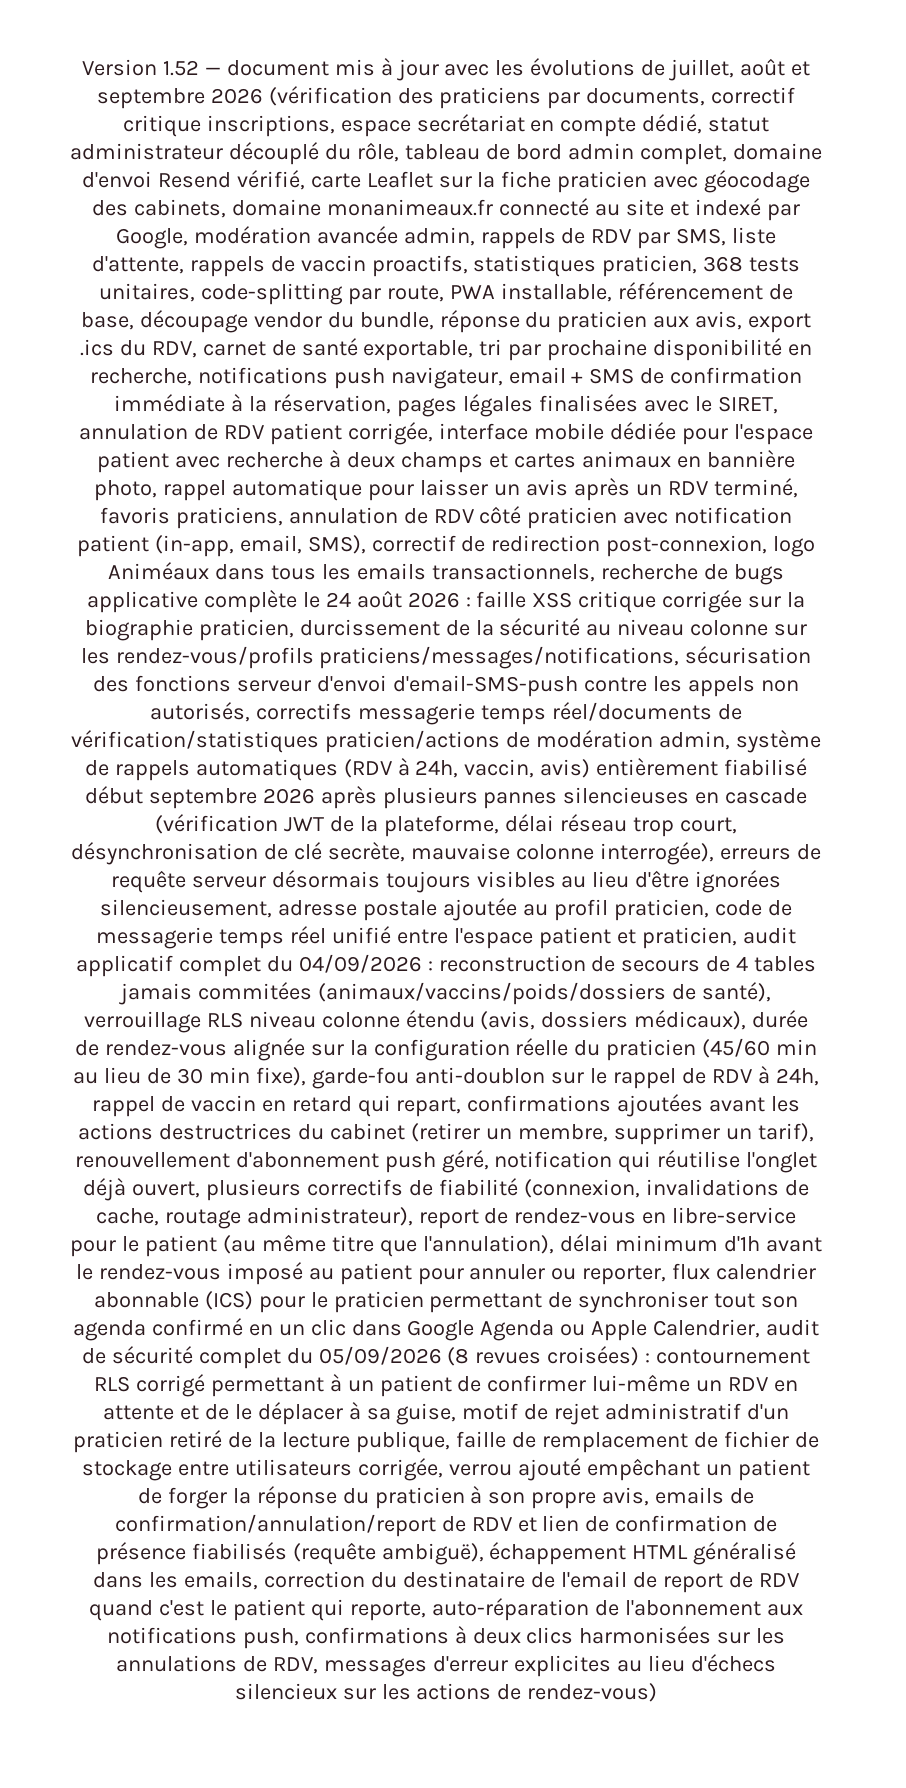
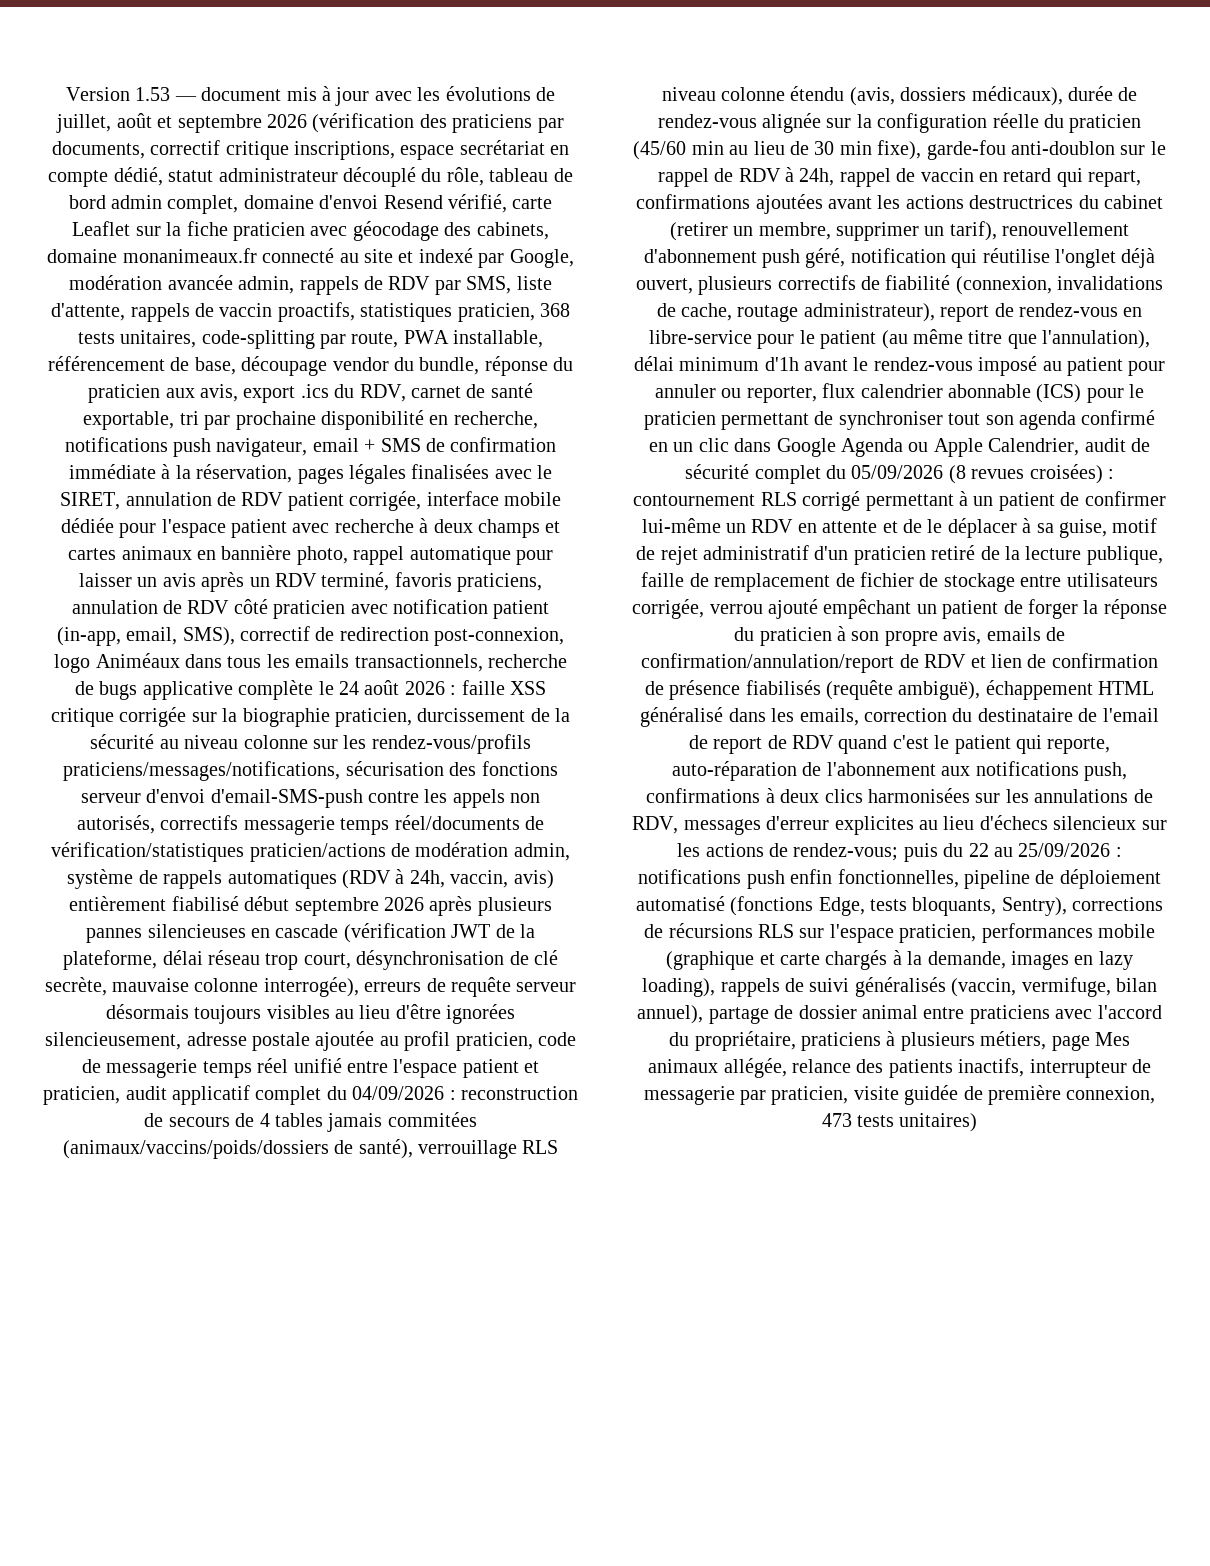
- Version 1.52 — document mis à jour avec les évolutions de juillet, août et septembre 2026 (vérification des praticiens par documents, correctif critique inscriptions, espace secrétariat en compte dédié, statut administrateur découplé du rôle, tableau de bord admin complet, domaine d'envoi Resend vérifié, carte Leaflet sur la fiche praticien avec géocodage des cabinets, domaine monanimeaux.fr connecté au site et indexé par Google, modération avancée admin, rappels de RDV par SMS, liste d'attente, rappels de vaccin proactifs, statistiques praticien, 368 tests unitaires, code-splitting par route, PWA installable, référencement de base, découpage vendor du bundle, réponse du praticien aux avis, export .ics du RDV, carnet de santé exportable, tri par prochaine disponibilité en recherche, notifications push navigateur, email + SMS de confirmation immédiate à la réservation, pages légales finalisées avec le SIRET, annulation de RDV patient corrigée, interface mobile dédiée pour l'espace patient avec recherche à deux champs et cartes animaux en bannière photo, rappel automatique pour laisser un avis après un RDV terminé, favoris praticiens, annulation de RDV côté praticien avec notification patient (in-app, email, SMS), correctif de redirection post-connexion, logo Animéaux dans tous les emails transactionnels, recherche de bugs applicative complète le 24 août 2026 :
+ Version 1.53 — document mis à jour avec les évolutions de juillet, août et septembre 2026 (vérification des praticiens par documents, correctif critique inscriptions, espace secrétariat en compte dédié, statut administrateur découplé du rôle, tableau de bord admin complet, domaine d'envoi Resend vérifié, carte Leaflet sur la fiche praticien avec géocodage des cabinets, domaine monanimeaux.fr connecté au site et indexé par Google, modération avancée admin, rappels de RDV par SMS, liste d'attente, rappels de vaccin proactifs, statistiques praticien, 368 tests unitaires, code-splitting par route, PWA installable, référencement de base, découpage vendor du bundle, réponse du praticien aux avis, export .ics du RDV, carnet de santé exportable, tri par prochaine disponibilité en recherche, notifications push navigateur, email + SMS de confirmation immédiate à la réservation, pages légales finalisées avec le SIRET, annulation de RDV patient corrigée, interface mobile dédiée pour l'espace patient avec recherche à deux champs et cartes animaux en bannière photo, rappel automatique pour laisser un avis après un RDV terminé, favoris praticiens, annulation de RDV côté praticien avec notification patient (in-app, email, SMS), correctif de redirection post-connexion, logo Animéaux dans tous les emails transactionnels, recherche de bugs applicative complète le 24 août 2026 :
- contournement RLS corrigé permettant à un patient de confirmer lui-même un RDV en attente et de le déplacer à sa guise, motif de rejet administratif d'un praticien retiré de la lecture publique, faille de remplacement de fichier de stockage entre utilisateurs corrigée, verrou ajouté empêchant un patient de forger la réponse du praticien à son propre avis, emails de confirmation/annulation/report de RDV et lien de confirmation de présence fiabilisés (requête ambiguë), échappement HTML généralisé dans les emails, correction du destinataire de l'email de report de RDV quand c'est le patient qui reporte, auto-réparation de l'abonnement aux notifications push, confirmations à deux clics harmonisées sur les annulations de RDV, messages d'erreur explicites au lieu d'échecs silencieux sur les actions de rendez-vous)
+ contournement RLS corrigé permettant à un patient de confirmer lui-même un RDV en attente et de le déplacer à sa guise, motif de rejet administratif d'un praticien retiré de la lecture publique, faille de remplacement de fichier de stockage entre utilisateurs corrigée, verrou ajouté empêchant un patient de forger la réponse du praticien à son propre avis, emails de confirmation/annulation/report de RDV et lien de confirmation de présence fiabilisés (requête ambiguë), échappement HTML généralisé dans les emails, correction du destinataire de l'email de report de RDV quand c'est le patient qui reporte, auto-réparation de l'abonnement aux notifications push, confirmations à deux clics harmonisées sur les annulations de RDV, messages d'erreur explicites au lieu d'échecs silencieux sur les actions de rendez-vous; puis du 22 au 25/09/2026 : notifications push enfin fonctionnelles, pipeline de déploiement automatisé (fonctions Edge, tests bloquants, Sentry), corrections de récursions RLS sur l'espace praticien, performances mobile (graphique et carte chargés à la demande, images en lazy loading), rappels de suivi généralisés (vaccin, vermifuge, bilan annuel), partage de dossier animal entre praticiens avec l'accord du propriétaire, praticiens à plusieurs métiers, page Mes animaux allégée, relance des patients inactifs, interrupteur de messagerie par praticien, visite guidée de première connexion, 473 tests unitaires)

